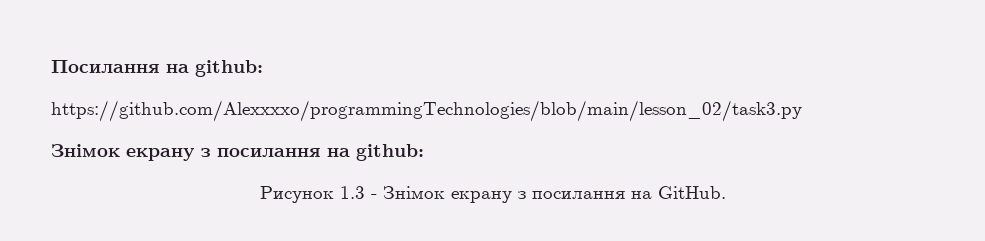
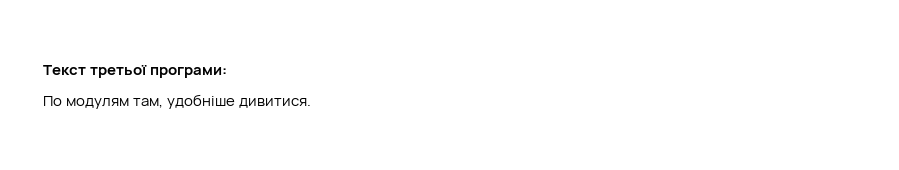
- Посилання на github:
- https://github.com/Alexxxxo/programmingTechnologies/blob/main/lesson_02/task3.py
- Знімок екрану з посилання на github:
- Рисунок 1.3 - Знімок екрану з посилання на GitHub.
+ Текст третьої програми:
+ По модулям там, удобніше дивитися.

